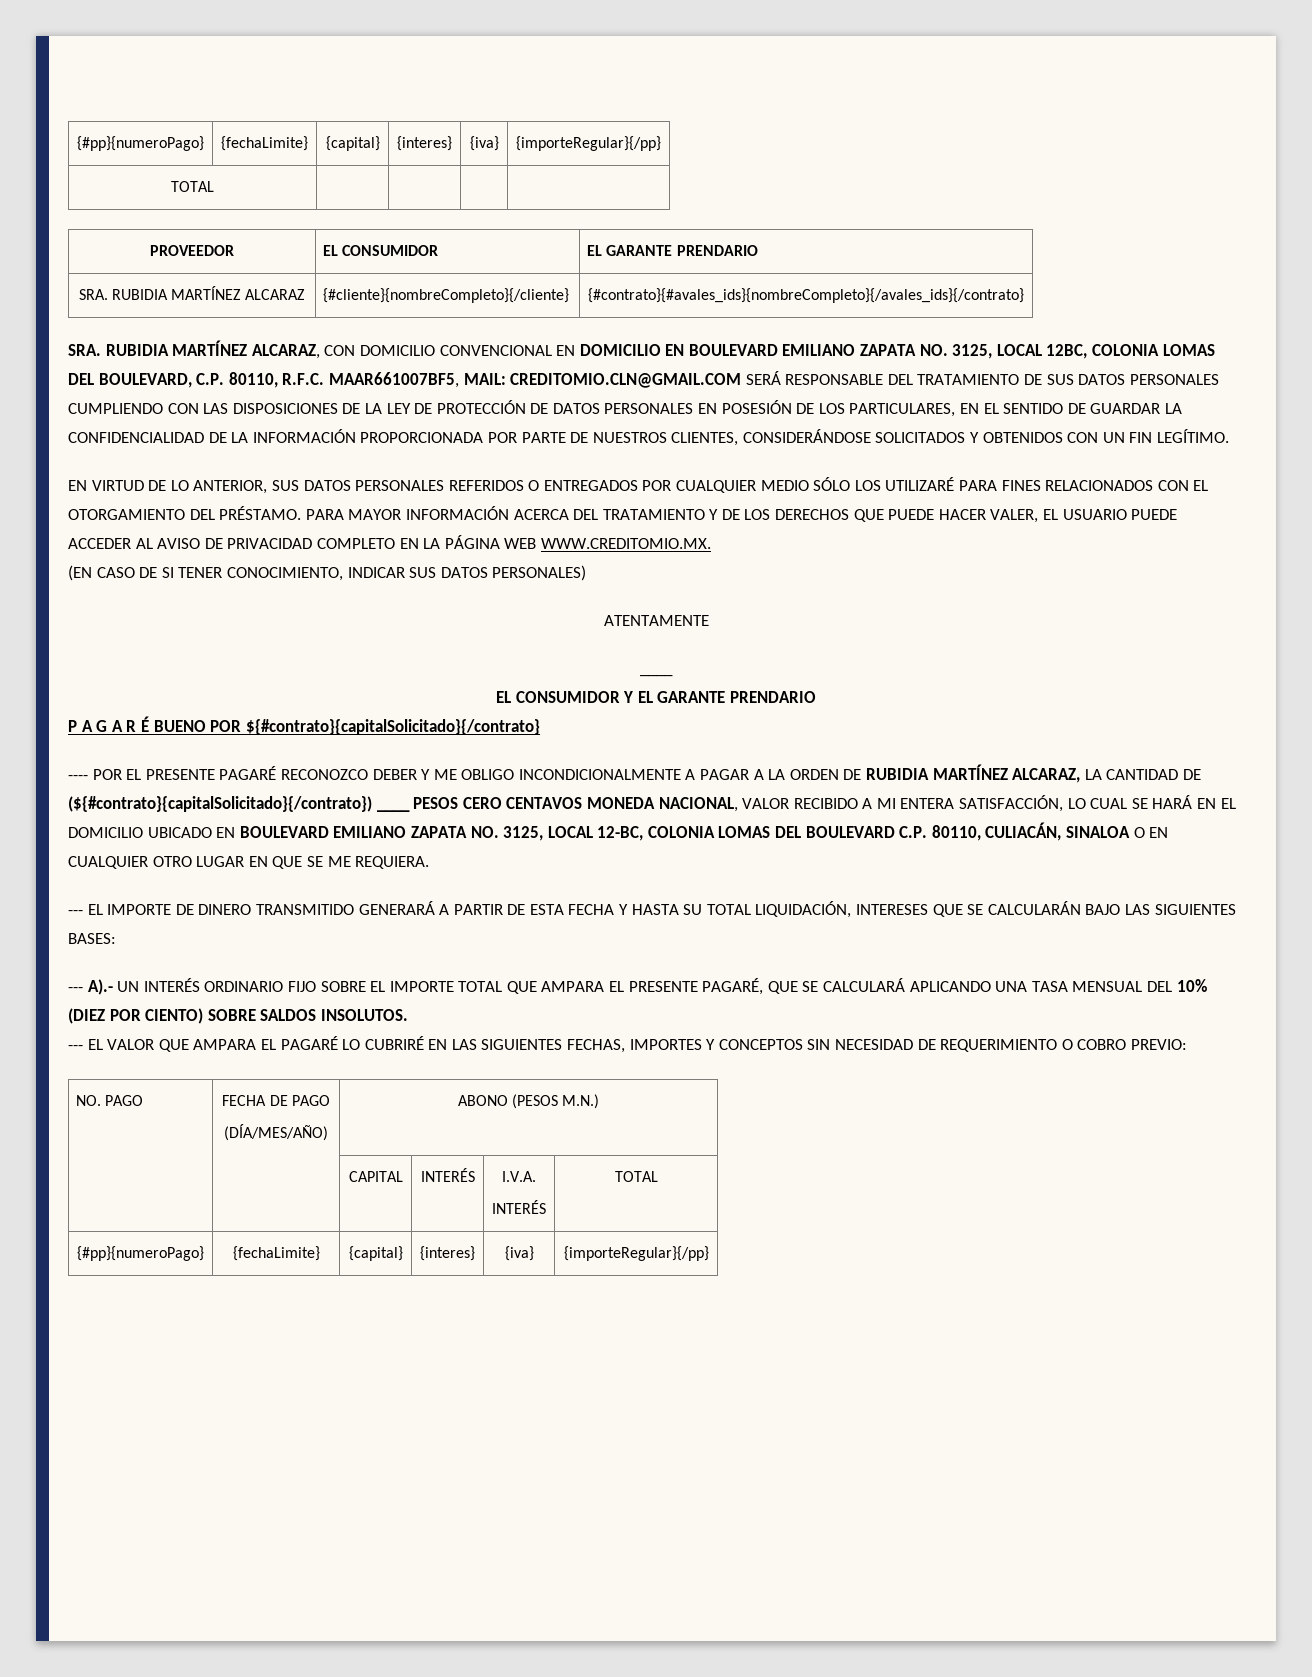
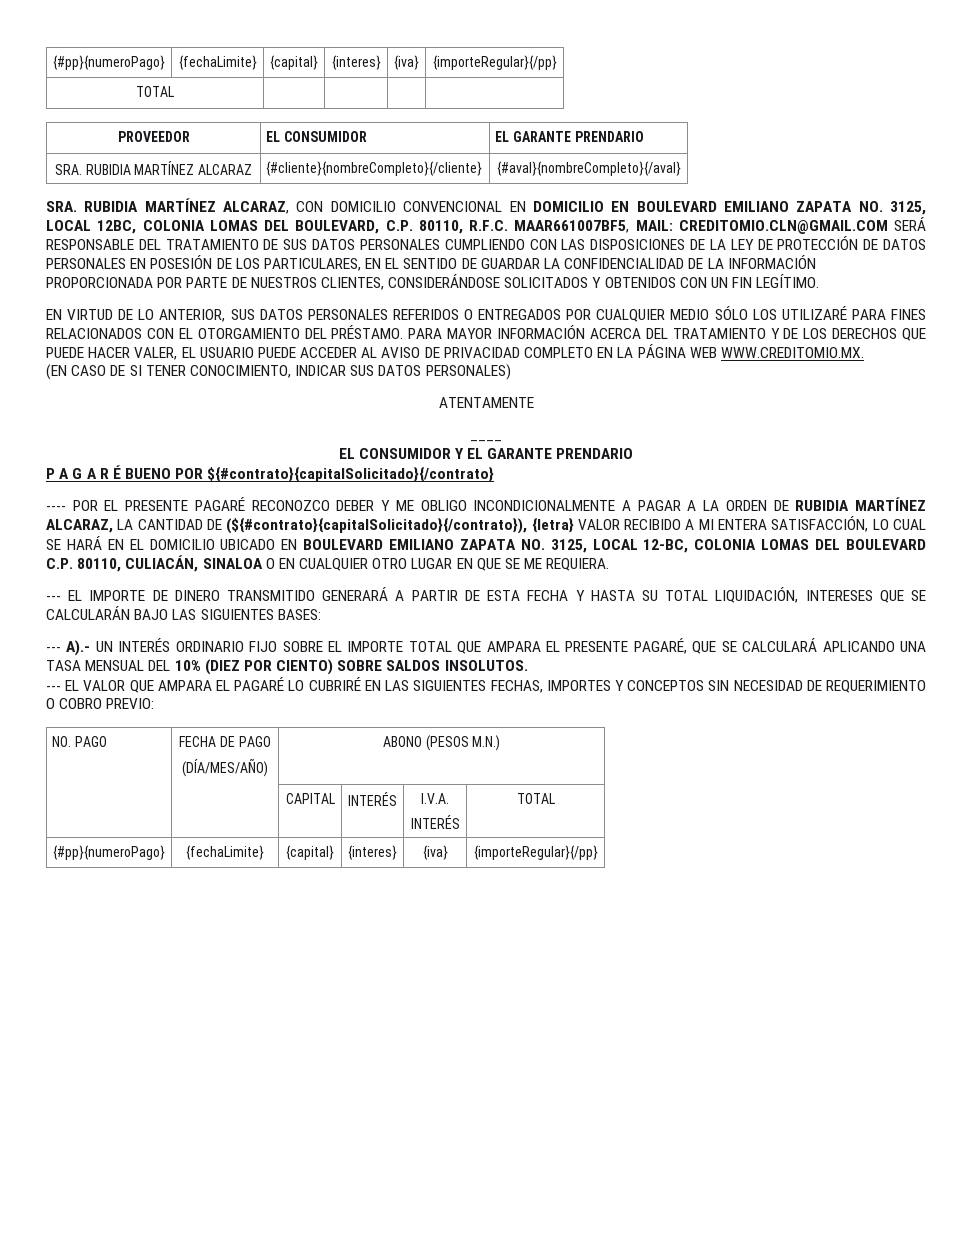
- SRA. RUBIDIA MARTÍNEZ ALCARAZ | {#cliente}{nombreCompleto}{/cliente} | {#contrato}{#avales_ids}{nombreCompleto}{/avales_ids}{/contrato}
+ SRA. RUBIDIA MARTÍNEZ ALCARAZ | {#cliente}{nombreCompleto}{/cliente} | {#aval}{nombreCompleto}{/aval}
- ---- POR EL PRESENTE PAGARÉ RECONOZCO DEBER Y ME OBLIGO INCONDICIONALMENTE A PAGAR A LA ORDEN DE RUBIDIA MARTÍNEZ ALCARAZ, LA CANTIDAD DE (${#contrato}{capitalSolicitado}{/contrato}) ____ PESOS CERO CENTAVOS MONEDA NACIONAL, VALOR RECIBIDO A MI ENTERA SATISFACCIÓN, LO CUAL SE HARÁ EN EL DOMICILIO UBICADO EN BOULEVARD EMILIANO ZAPATA NO. 3125, LOCAL 12-BC, COLONIA LOMAS DEL BOULEVARD C.P. 80110, CULIACÁN, SINALOA O EN CUALQUIER OTRO LUGAR EN QUE SE ME REQUIERA.
+ ---- POR EL PRESENTE PAGARÉ RECONOZCO DEBER Y ME OBLIGO INCONDICIONALMENTE A PAGAR A LA ORDEN DE RUBIDIA MARTÍNEZ ALCARAZ, LA CANTIDAD DE (${#contrato}{capitalSolicitado}{/contrato}), {letra} VALOR RECIBIDO A MI ENTERA SATISFACCIÓN, LO CUAL SE HARÁ EN EL DOMICILIO UBICADO EN BOULEVARD EMILIANO ZAPATA NO. 3125, LOCAL 12-BC, COLONIA LOMAS DEL BOULEVARD C.P. 80110, CULIACÁN, SINALOA O EN CUALQUIER OTRO LUGAR EN QUE SE ME REQUIERA.

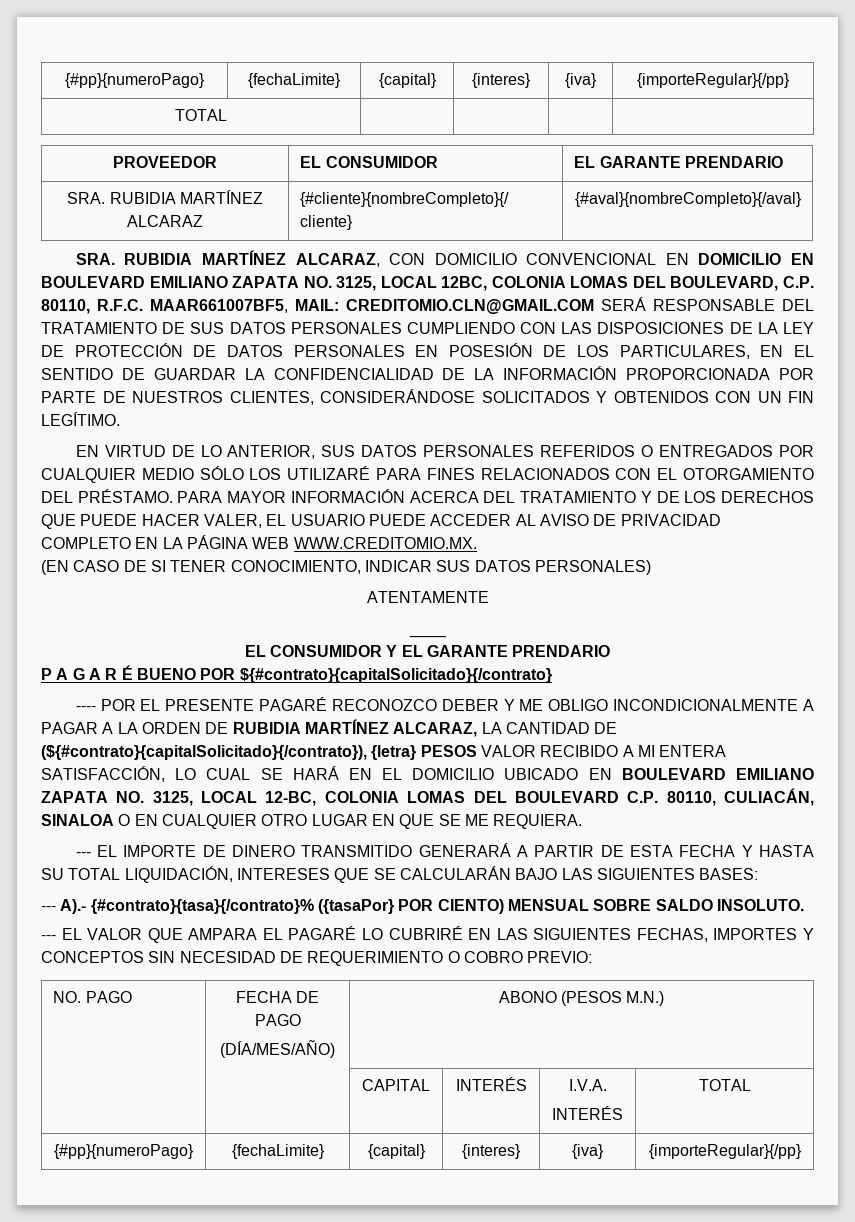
- ---- POR EL PRESENTE PAGARÉ RECONOZCO DEBER Y ME OBLIGO INCONDICIONALMENTE A PAGAR A LA ORDEN DE RUBIDIA MARTÍNEZ ALCARAZ, LA CANTIDAD DE (${#contrato}{capitalSolicitado}{/contrato}), {letra} VALOR RECIBIDO A MI ENTERA SATISFACCIÓN, LO CUAL SE HARÁ EN EL DOMICILIO UBICADO EN BOULEVARD EMILIANO ZAPATA NO. 3125, LOCAL 12-BC, COLONIA LOMAS DEL BOULEVARD C.P. 80110, CULIACÁN, SINALOA O EN CUALQUIER OTRO LUGAR EN QUE SE ME REQUIERA.
+ ---- POR EL PRESENTE PAGARÉ RECONOZCO DEBER Y ME OBLIGO INCONDICIONALMENTE A PAGAR A LA ORDEN DE RUBIDIA MARTÍNEZ ALCARAZ, LA CANTIDAD DE (${#contrato}{capitalSolicitado}{/contrato}), {letra} PESOS VALOR RECIBIDO A MI ENTERA SATISFACCIÓN, LO CUAL SE HARÁ EN EL DOMICILIO UBICADO EN BOULEVARD EMILIANO ZAPATA NO. 3125, LOCAL 12-BC, COLONIA LOMAS DEL BOULEVARD C.P. 80110, CULIACÁN, SINALOA O EN CUALQUIER OTRO LUGAR EN QUE SE ME REQUIERA.
- --- A).- UN INTERÉS ORDINARIO FIJO SOBRE EL IMPORTE TOTAL QUE AMPARA EL PRESENTE PAGARÉ, QUE SE CALCULARÁ APLICANDO UNA TASA MENSUAL DEL 10% (DIEZ POR CIENTO) SOBRE SALDOS INSOLUTOS.
+ --- A).- {#contrato}{tasa}{/contrato}% ({tasaPor} POR CIENTO) MENSUAL SOBRE SALDO INSOLUTO.

